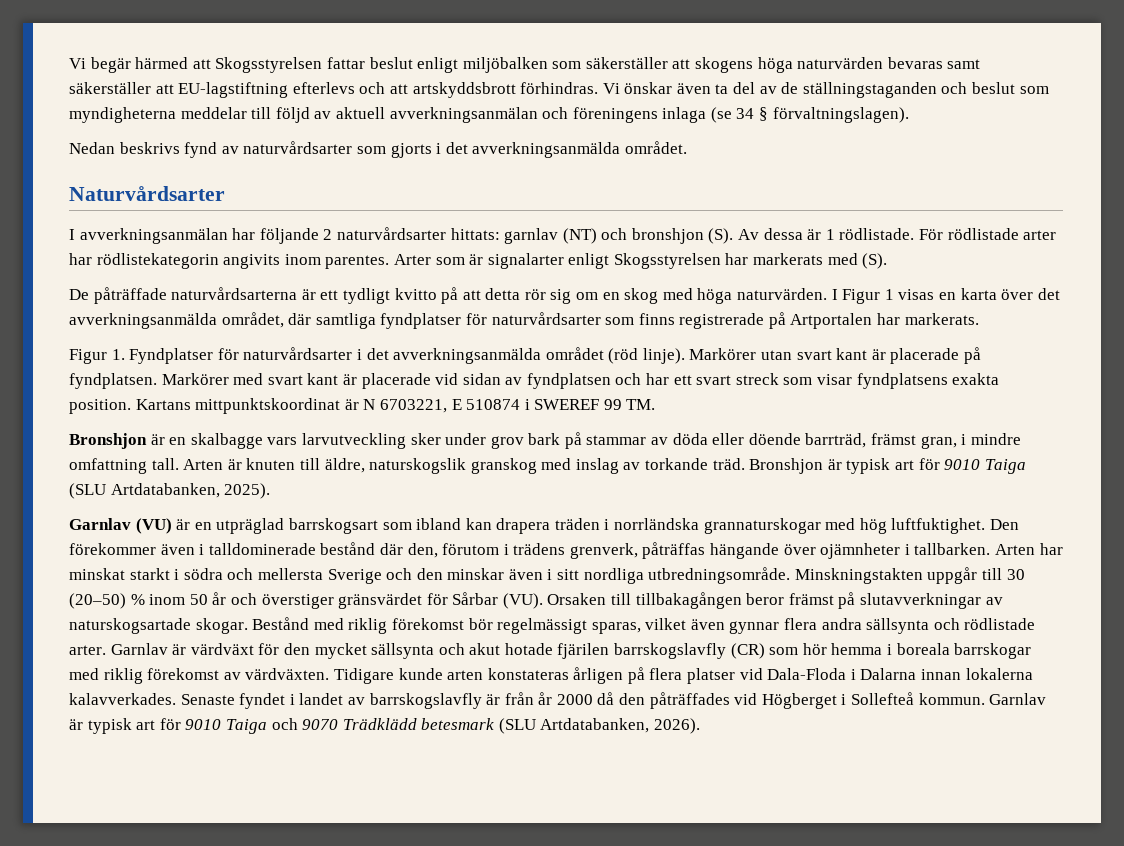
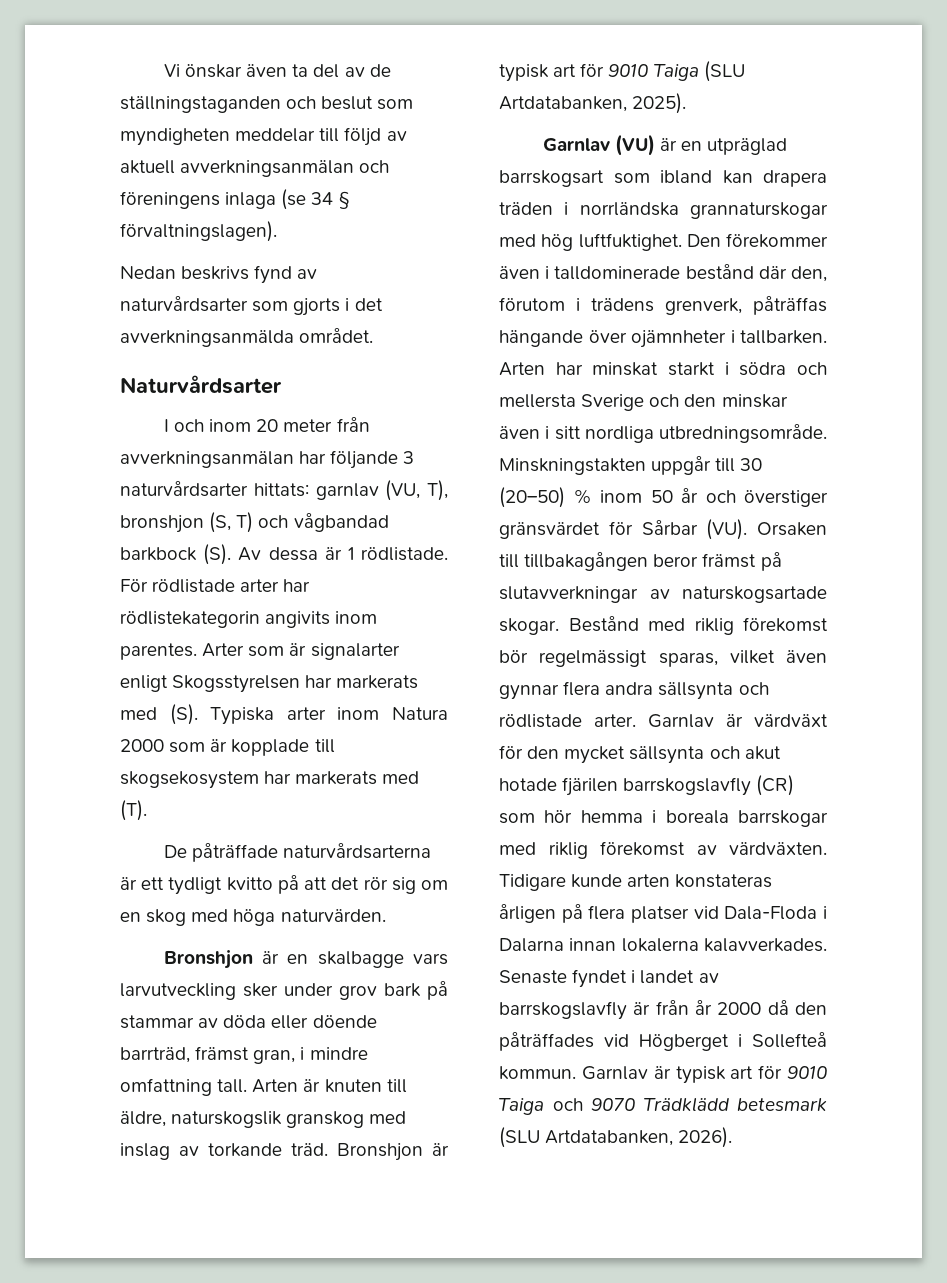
- Vi begär härmed att Skogsstyrelsen fattar beslut enligt miljöbalken som säkerställer att skogens höga naturvärden bevaras samt säkerställer att EU-lagstiftning efterlevs och att artskyddsbrott förhindras. Vi önskar även ta del av de ställningstaganden och beslut som myndigheterna meddelar till följd av aktuell avverkningsanmälan och föreningens inlaga (se 34 § förvaltningslagen).
+ Vi önskar även ta del av de ställningstaganden och beslut som myndigheten meddelar till följd av aktuell avverkningsanmälan och föreningens inlaga (se 34 § förvaltningslagen).
- I avverkningsanmälan har följande 2 naturvårdsarter hittats: garnlav (NT) och bronshjon (S). Av dessa är 1 rödlistade.
+ I och inom 20 meter från avverkningsanmälan har följande 3 naturvårdsarter hittats: garnlav (VU, T), bronshjon (S, T) och vågbandad barkbock (S). Av dessa är 1 rödlistade.
- Arter som är signalarter enligt Skogsstyrelsen har markerats med (S).
+ Arter som är signalarter enligt Skogsstyrelsen har markerats med (S). Typiska arter inom Natura 2000 som är kopplade till skogsekosystem har markerats med (T).
- De påträffade naturvårdsarterna är ett tydligt kvitto på att detta rör sig om en skog med höga naturvärden. I Figur 1 visas en karta över det avverkningsanmälda området, där samtliga fyndplatser för naturvårdsarter som finns registrerade på Artportalen har markerats.
- Figur 1. Fyndplatser för naturvårdsarter i det avverkningsanmälda området (röd linje). Markörer utan svart kant är placerade på fyndplatsen. Markörer med svart kant är placerade vid sidan av fyndplatsen och har ett svart streck som visar fyndplatsens exakta position. Kartans mittpunktskoordinat är N 6703221, E 510874 i SWEREF 99 TM.
+ De påträffade naturvårdsarterna är ett tydligt kvitto på att det rör sig om en skog med höga naturvärden.

